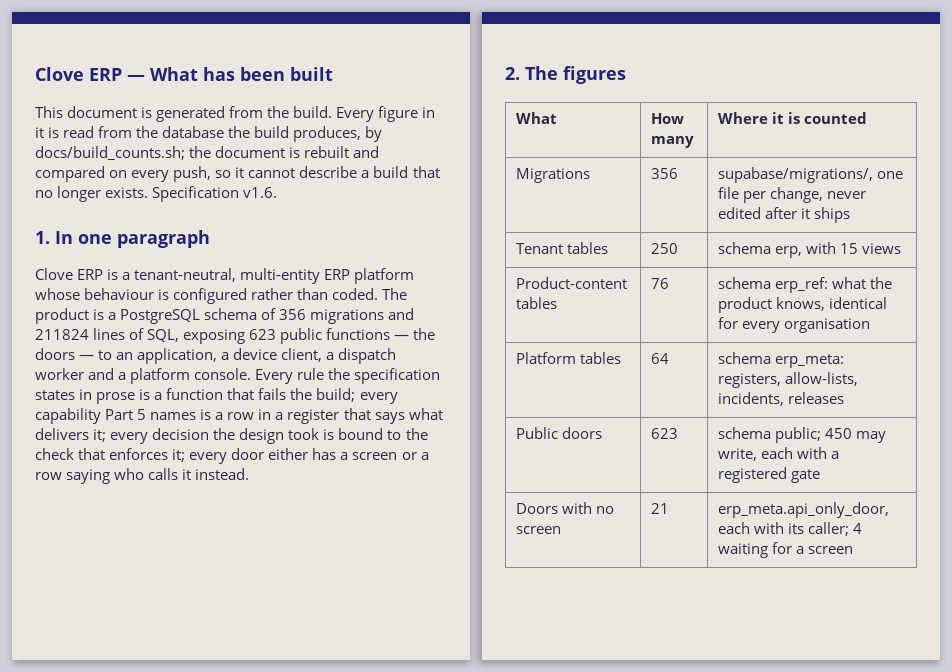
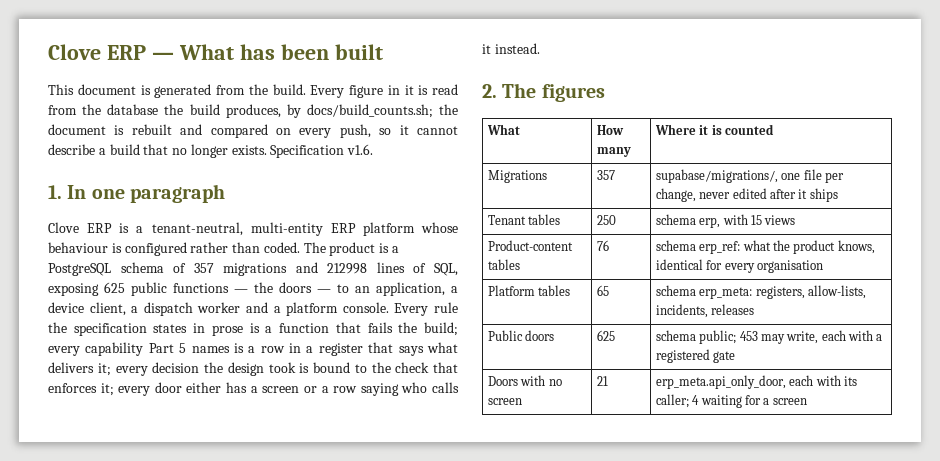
- The product is a PostgreSQL schema of 356 migrations and 211824 lines of SQL, exposing 623 public functions — the doors — to an application, a device client, a dispatch worker and a platform console.
+ The product is a PostgreSQL schema of 357 migrations and 212998 lines of SQL, exposing 625 public functions — the doors — to an application, a device client, a dispatch worker and a platform console.
- Migrations | 356 | supabase/migrations/, one file per change, never edited after it ships
+ Migrations | 357 | supabase/migrations/, one file per change, never edited after it ships
- Platform tables | 64 | schema erp_meta: registers, allow-lists, incidents, releases
+ Platform tables | 65 | schema erp_meta: registers, allow-lists, incidents, releases
- Public doors | 623 | schema public; 450 may write, each with a registered gate
+ Public doors | 625 | schema public; 453 may write, each with a registered gate

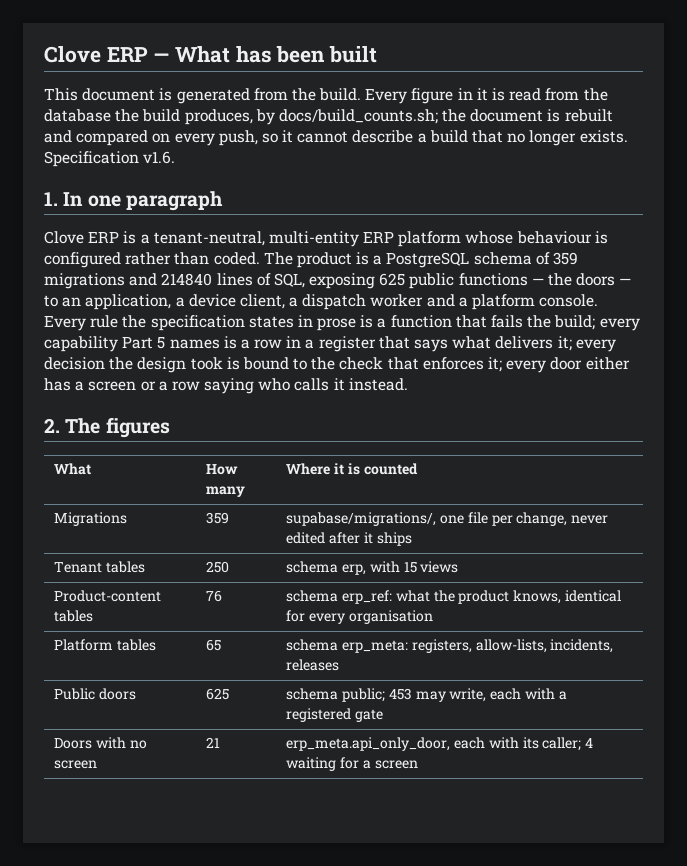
- The product is a PostgreSQL schema of 357 migrations and 212998 lines of SQL, exposing 625 public functions — the doors — to an application, a device client, a dispatch worker and a platform console.
+ The product is a PostgreSQL schema of 359 migrations and 214840 lines of SQL, exposing 625 public functions — the doors — to an application, a device client, a dispatch worker and a platform console.
- Migrations | 357 | supabase/migrations/, one file per change, never edited after it ships
+ Migrations | 359 | supabase/migrations/, one file per change, never edited after it ships

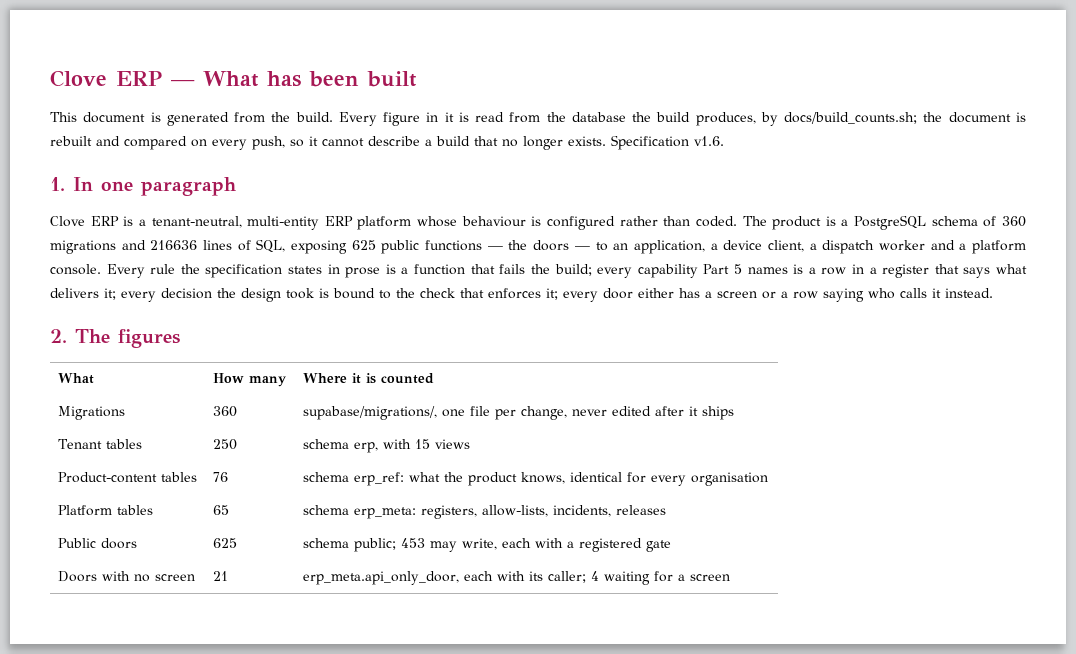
- The product is a PostgreSQL schema of 359 migrations and 214840 lines of SQL, exposing 625 public functions — the doors — to an application, a device client, a dispatch worker and a platform console.
+ The product is a PostgreSQL schema of 360 migrations and 216636 lines of SQL, exposing 625 public functions — the doors — to an application, a device client, a dispatch worker and a platform console.
- Migrations | 359 | supabase/migrations/, one file per change, never edited after it ships
+ Migrations | 360 | supabase/migrations/, one file per change, never edited after it ships

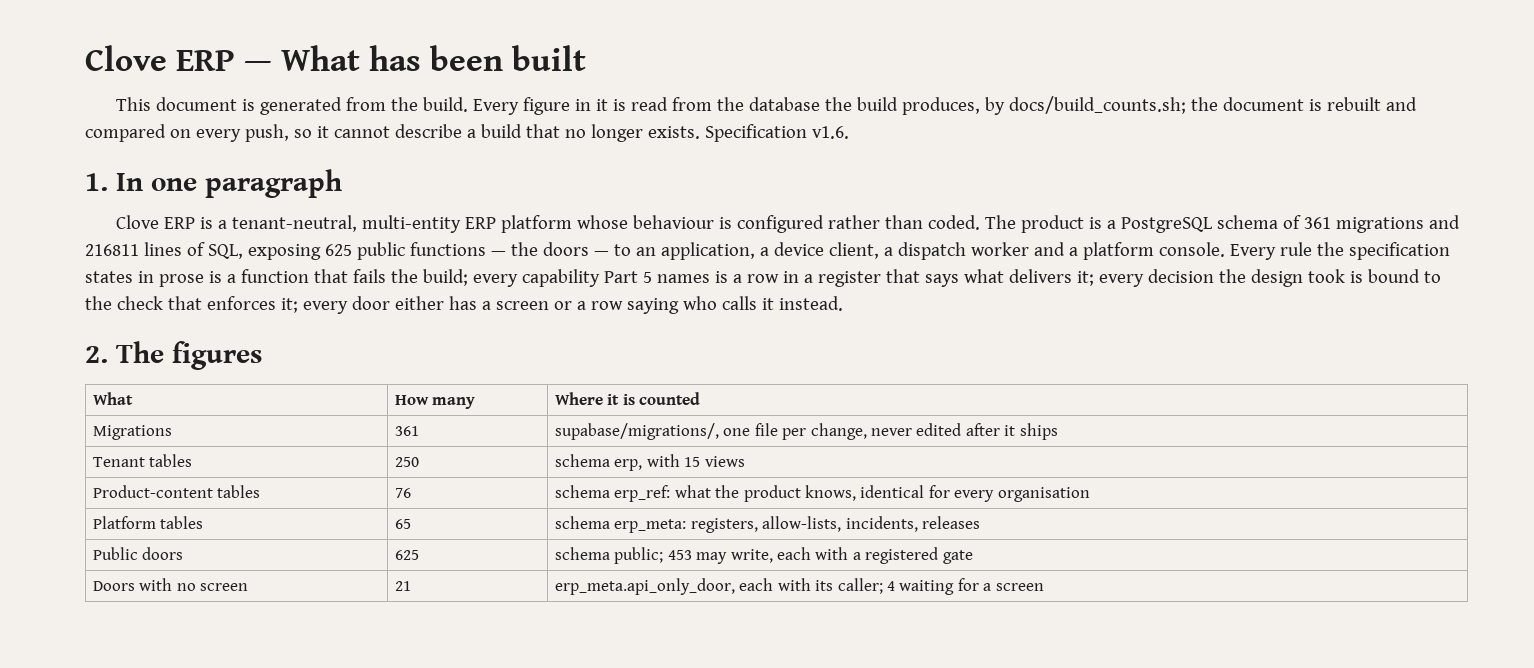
- The product is a PostgreSQL schema of 360 migrations and 216636 lines of SQL, exposing 625 public functions — the doors — to an application, a device client, a dispatch worker and a platform console.
+ The product is a PostgreSQL schema of 361 migrations and 216811 lines of SQL, exposing 625 public functions — the doors — to an application, a device client, a dispatch worker and a platform console.
- Migrations | 360 | supabase/migrations/, one file per change, never edited after it ships
+ Migrations | 361 | supabase/migrations/, one file per change, never edited after it ships

